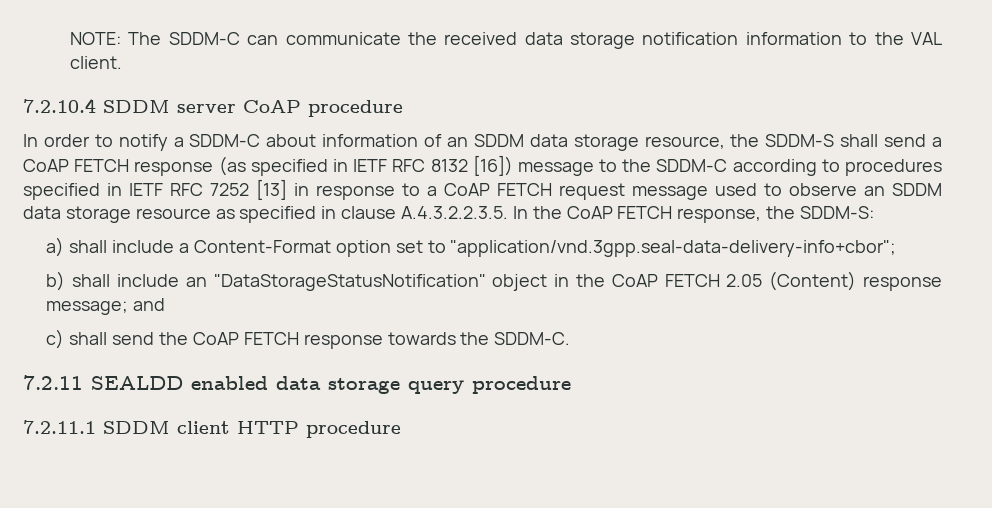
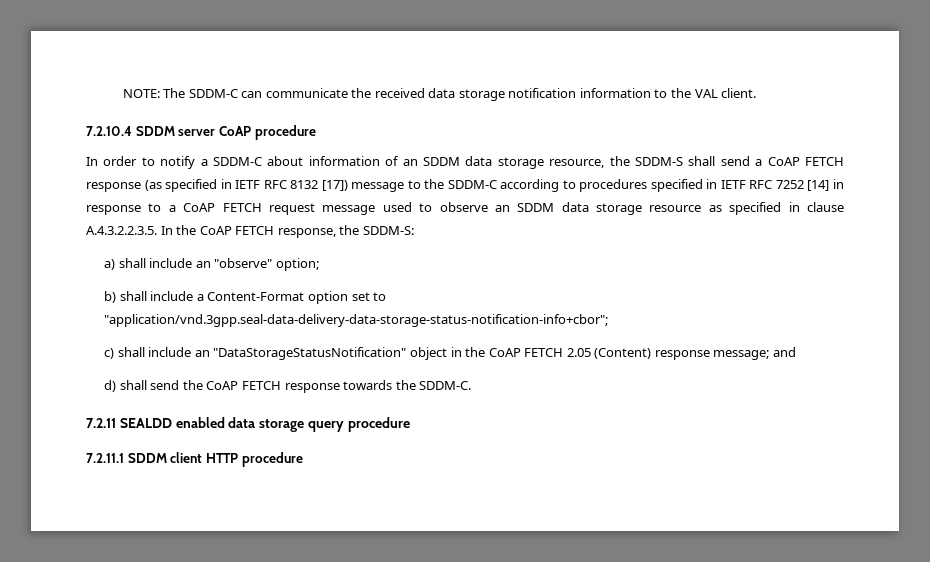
- In order to notify a SDDM-C about information of an SDDM data storage resource, the SDDM-S shall send a CoAP FETCH response (as specified in IETF RFC 8132 [16]) message to the SDDM-C according to procedures specified in IETF RFC 7252 [13] in response to a CoAP FETCH request message used to observe an SDDM data storage resource as specified in clause A.4.3.2.2.3.5. In the CoAP FETCH response, the SDDM-S:
+ In order to notify a SDDM-C about information of an SDDM data storage resource, the SDDM-S shall send a CoAP FETCH response (as specified in IETF RFC 8132 [17]) message to the SDDM-C according to procedures specified in IETF RFC 7252 [14] in response to a CoAP FETCH request message used to observe an SDDM data storage resource as specified in clause A.4.3.2.2.3.5. In the CoAP FETCH response, the SDDM-S:
- a) shall include a Content-Format option set to "application/vnd.3gpp.seal-data-delivery-info+cbor";
- b) shall include an "DataStorageStatusNotification" object in the CoAP FETCH 2.05 (Content) response message; and
+ a) shall include an "observe" option;
+ b) shall include a Content-Format option set to "application/vnd.3gpp.seal-data-delivery-data-storage-status-notification-info+cbor";
+ c) shall include an "DataStorageStatusNotification" object in the CoAP FETCH 2.05 (Content) response message; and
- c) shall send the CoAP FETCH response towards the SDDM-C.
+ d) shall send the CoAP FETCH response towards the SDDM-C.

